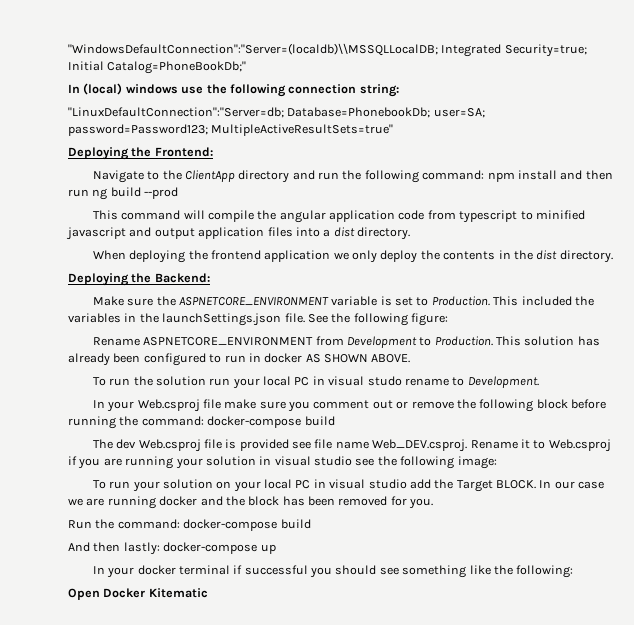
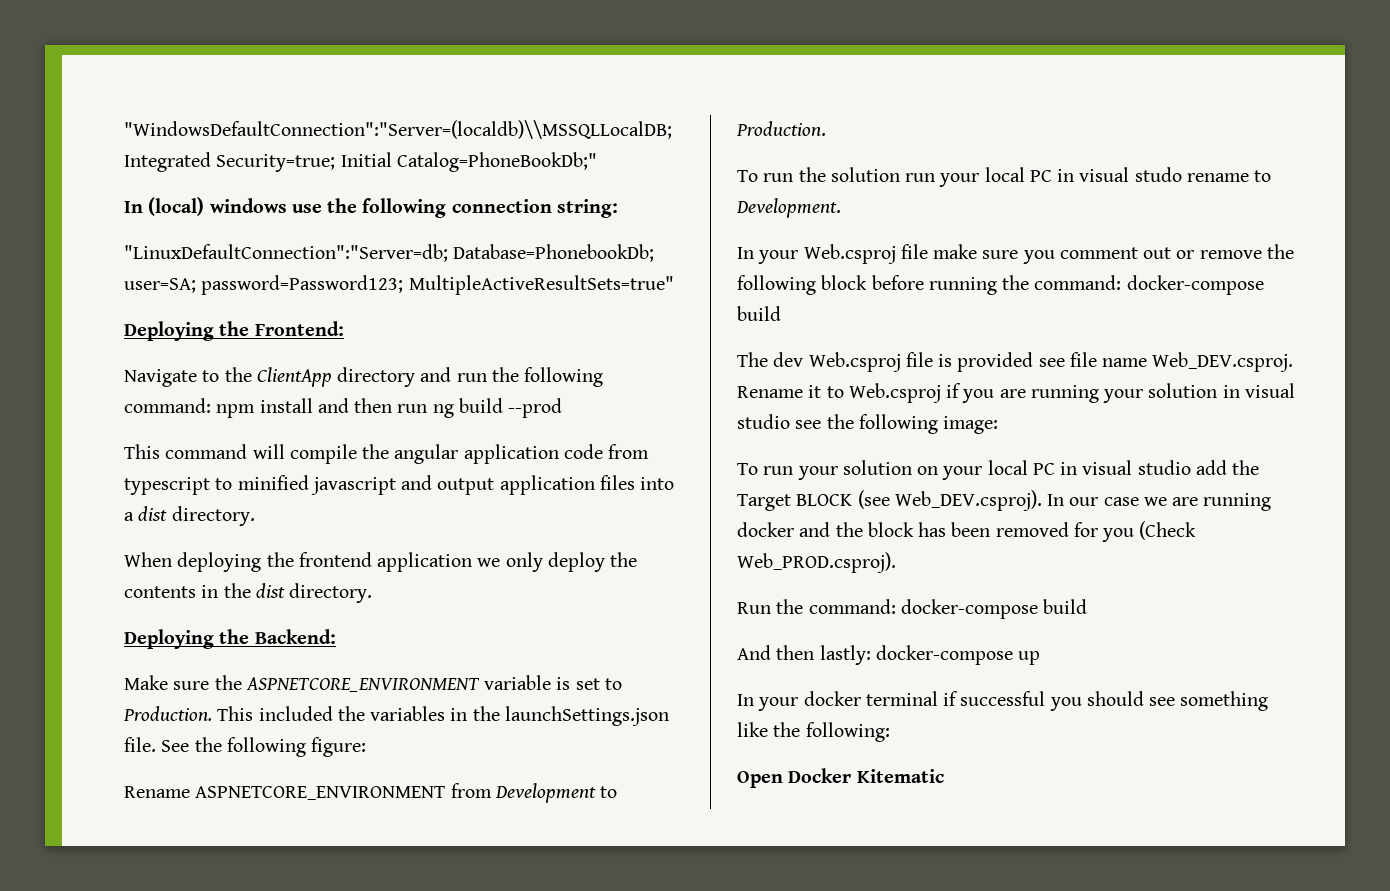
- This solution has already been configured to run in docker AS SHOWN ABOVE.
- To run your solution on your local PC in visual studio add the Target BLOCK. In our case we are running docker and the block has been removed for you.
+ To run your solution on your local PC in visual studio add the Target BLOCK (see Web_DEV.csproj). In our case we are running docker and the block has been removed for you (Check Web_PROD.csproj).

